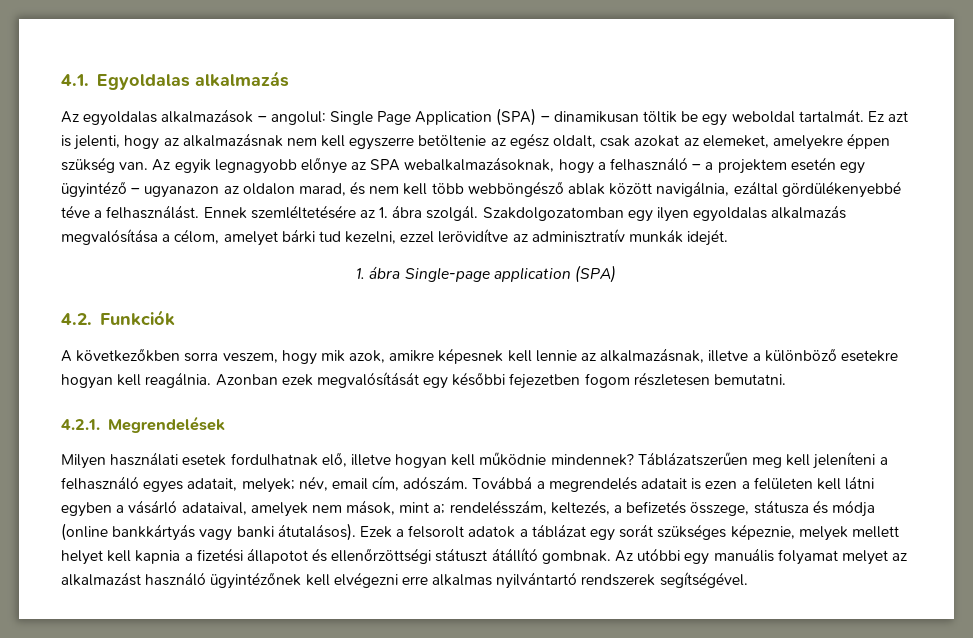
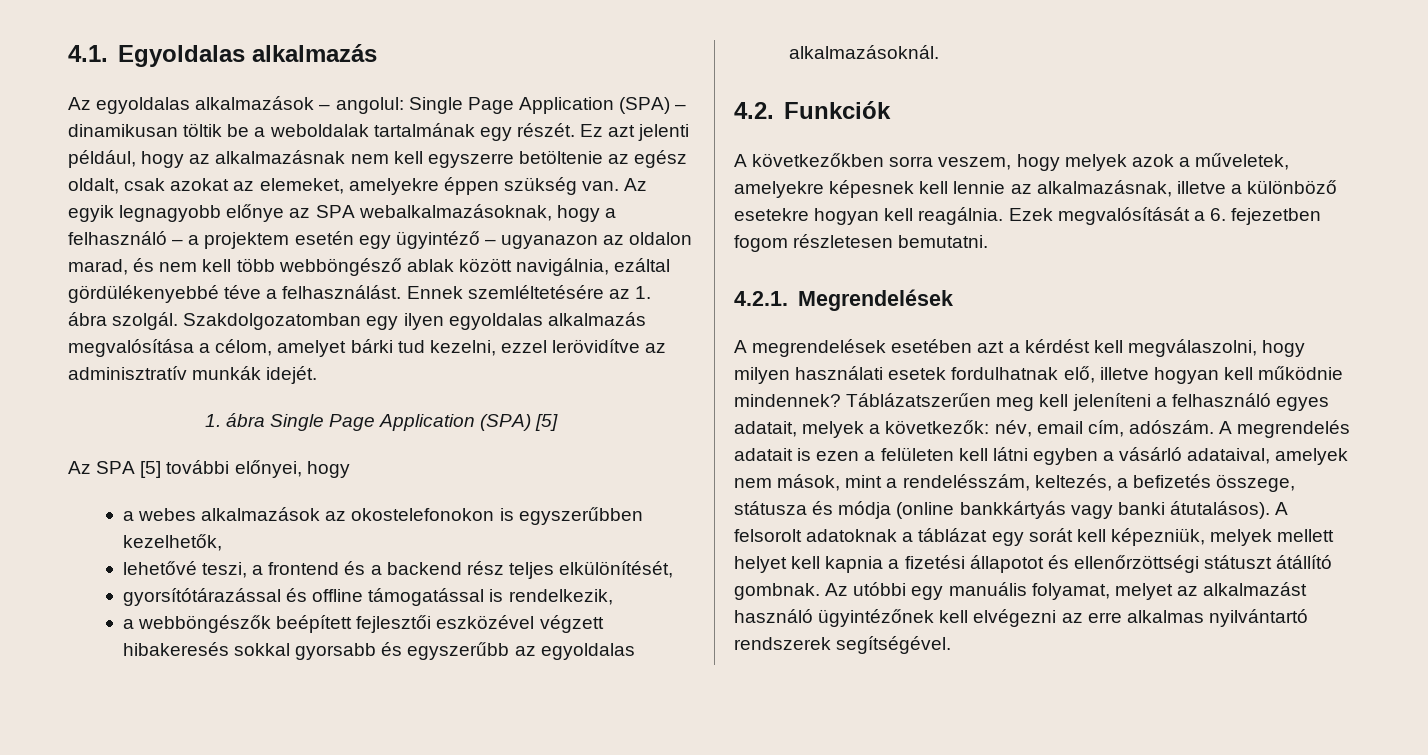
- Az egyoldalas alkalmazások – angolul: Single Page Application (SPA) – dinamikusan töltik be egy weboldal tartalmát. Ez azt is jelenti, hogy az alkalmazásnak nem kell egyszerre betöltenie az egész oldalt, csak azokat az elemeket, amelyekre éppen szükség van.
+ Az egyoldalas alkalmazások – angolul: Single Page Application (SPA) – dinamikusan töltik be a weboldalak tartalmának egy részét. Ez azt jelenti például, hogy az alkalmazásnak nem kell egyszerre betöltenie az egész oldalt, csak azokat az elemeket, amelyekre éppen szükség van.
- 1. ábra Single-page application (SPA)
+ 1. ábra Single Page Application (SPA) [5]
+ Az SPA [5] további előnyei, hogy
+ a webes alkalmazások az okostelefonokon is egyszerűbben kezelhetők,
+ lehetővé teszi, a frontend és a backend rész teljes elkülönítését,
+ gyorsítótárazással és offline támogatással is rendelkezik,
+ a webböngészők beépített fejlesztői eszközével végzett hibakeresés sokkal gyorsabb és egyszerűbb az egyoldalas alkalmazásoknál.
- A következőkben sorra veszem, hogy mik azok, amikre képesnek kell lennie az alkalmazásnak, illetve a különböző esetekre hogyan kell reagálnia.
+ A következőkben sorra veszem, hogy melyek azok a műveletek, amelyekre képesnek kell lennie az alkalmazásnak, illetve a különböző esetekre hogyan kell reagálnia.
- Azonban ezek megvalósítását egy későbbi fejezetben fogom részletesen bemutatni.
+ Ezek megvalósítását a 6. fejezetben fogom részletesen bemutatni.
- Milyen használati esetek fordulhatnak elő, illetve hogyan kell működnie mindennek?
+ A megrendelések esetében azt a kérdést kell megválaszolni, hogy milyen használati esetek fordulhatnak elő, illetve hogyan kell működnie mindennek?
- Táblázatszerűen meg kell jeleníteni a felhasználó egyes adatait, melyek; név, email cím, adószám.
+ Táblázatszerűen meg kell jeleníteni a felhasználó egyes adatait, melyek a következők: név, email cím, adószám.
- Továbbá a megrendelés adatait is ezen a felületen kell látni egyben a vásárló adataival, amelyek nem mások, mint a; rendelésszám, keltezés, a befizetés összege, státusza és módja (online bankkártyás vagy banki átutalásos).
+ A megrendelés adatait is ezen a felületen kell látni egyben a vásárló adataival, amelyek nem mások, mint a rendelésszám, keltezés, a befizetés összege, státusza és módja (online bankkártyás vagy banki átutalásos).
- Ezek a felsorolt adatok a táblázat egy sorát szükséges képeznie, melyek mellett helyet kell kapnia a fizetési állapotot és ellenőrzöttségi státuszt átállító gombnak.
+ A felsorolt adatoknak a táblázat egy sorát kell képezniük, melyek mellett helyet kell kapnia a fizetési állapotot és ellenőrzöttségi státuszt átállító gombnak.
- Az utóbbi egy manuális folyamat melyet az alkalmazást használó ügyintézőnek kell elvégezni erre alkalmas nyilvántartó rendszerek segítségével.
+ Az utóbbi egy manuális folyamat, melyet az alkalmazást használó ügyintézőnek kell elvégezni az erre alkalmas nyilvántartó rendszerek segítségével.

